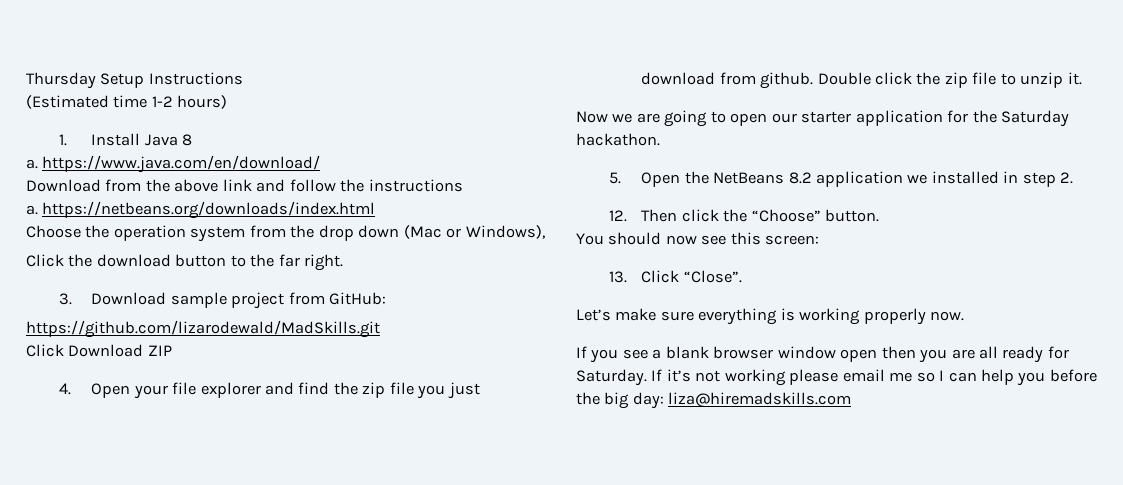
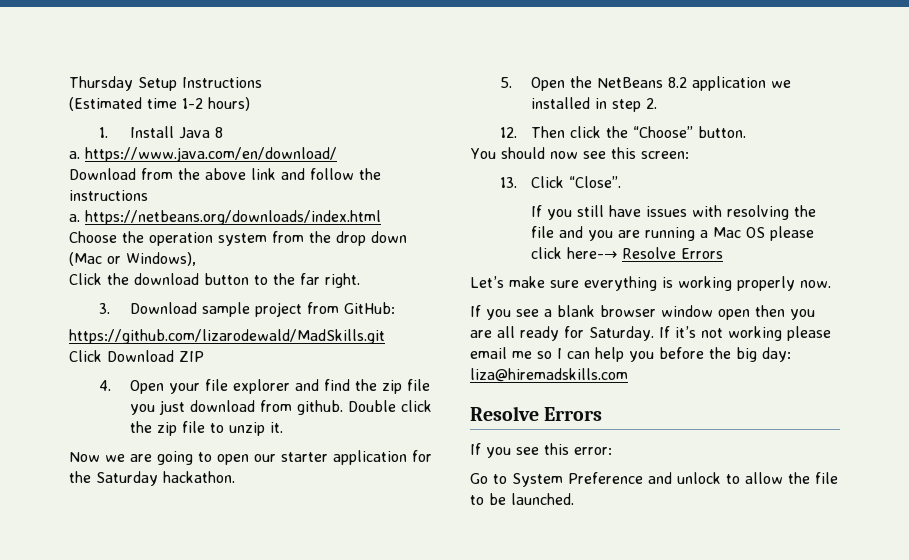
+ If you still have issues with resolving the file and you are running a Mac OS please click here-→ Resolve Errors
  If it’s not working please email me so I can help you before the big day: liza@hiremadskills.com
+ Resolve Errors
+ If you see this error:
+ Go to System Preference and unlock to allow the file to be launched.

